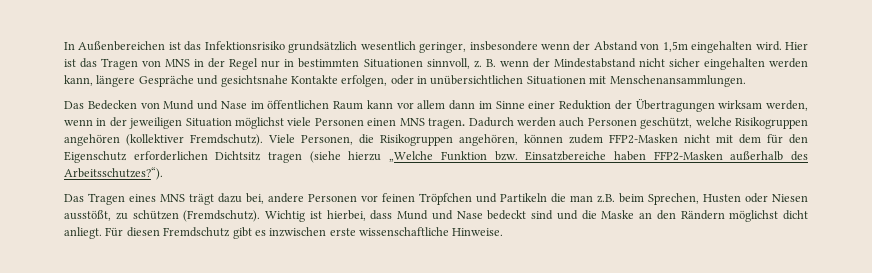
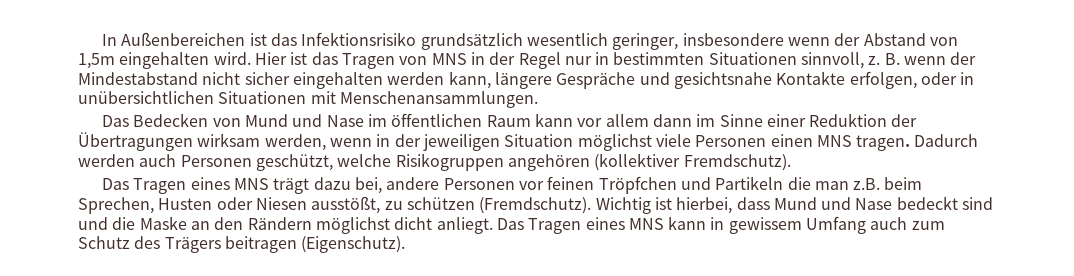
- Viele Personen, die Risikogruppen angehören, können zudem FFP2-Masken nicht mit dem für den Eigenschutz erforderlichen Dichtsitz tragen (siehe hierzu „Welche Funktion bzw. Einsatzbereiche haben FFP2-Masken außerhalb des Arbeitsschutzes?“).
- Für diesen Fremdschutz gibt es inzwischen erste wissenschaftliche Hinweise.
+ Das Tragen eines MNS kann in gewissem Umfang auch zum Schutz des Trägers beitragen (Eigenschutz).

